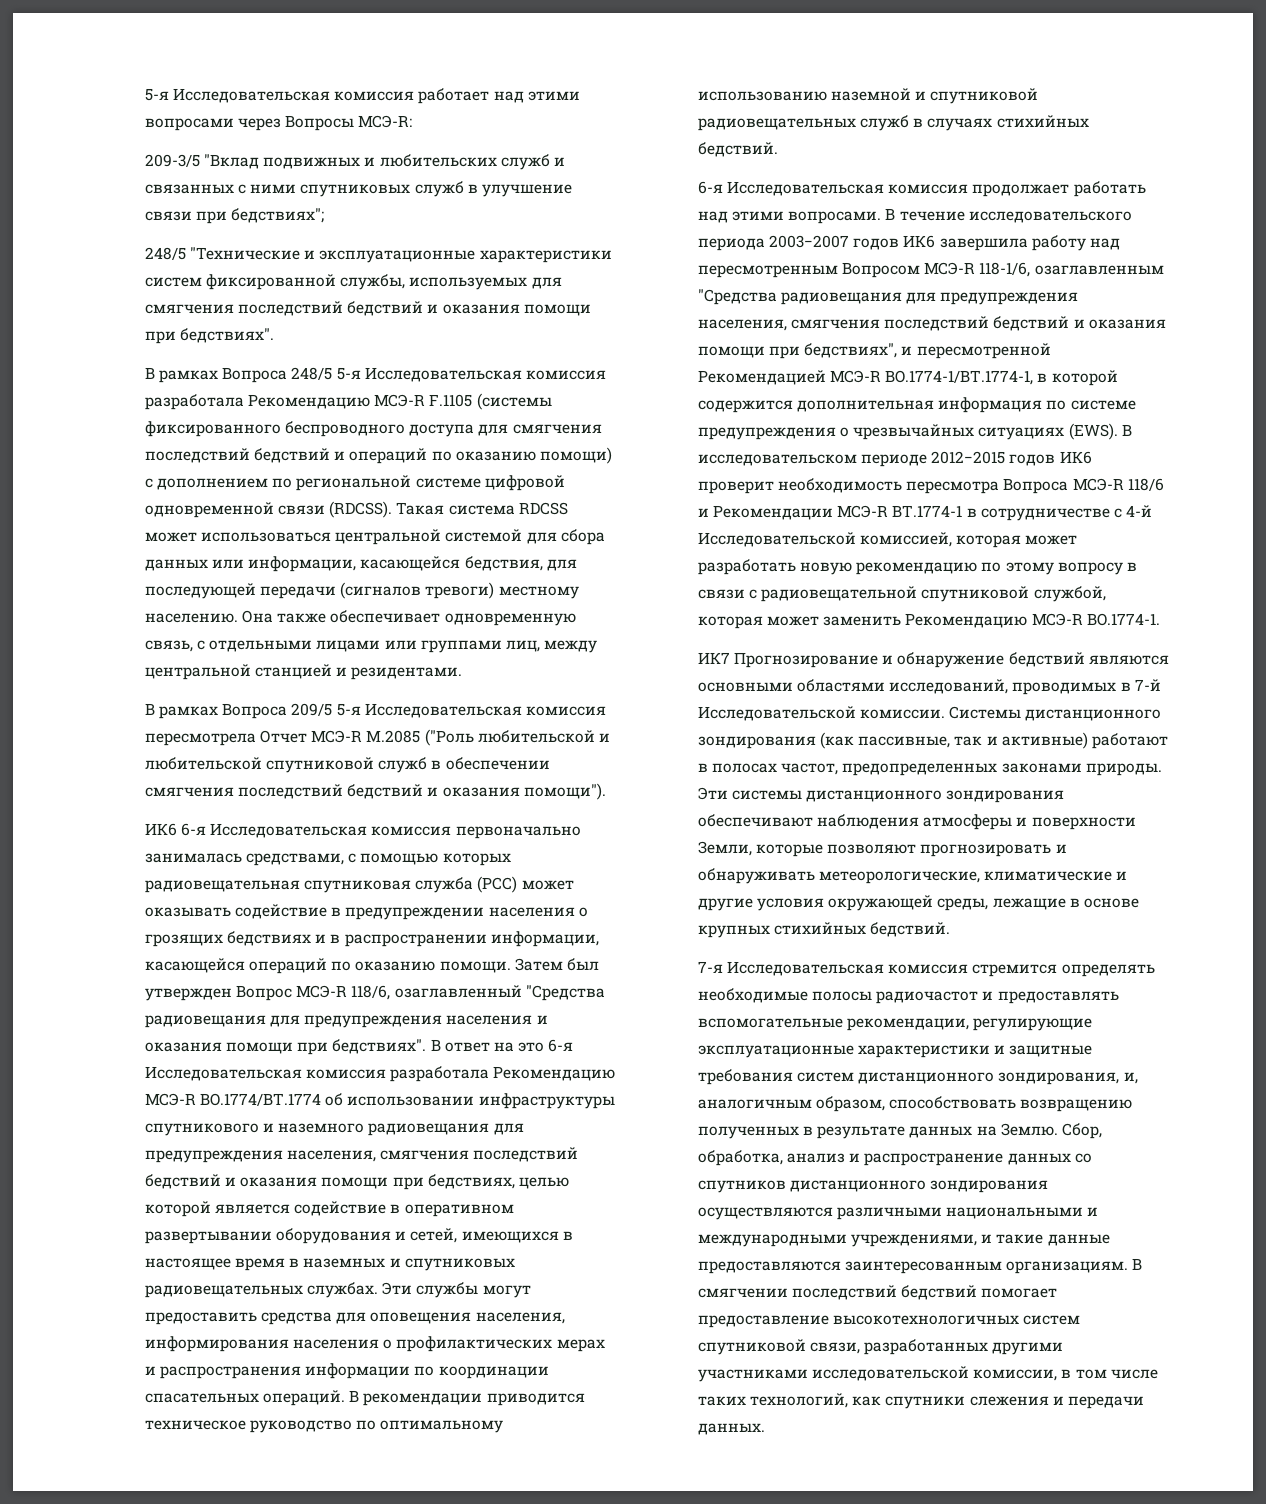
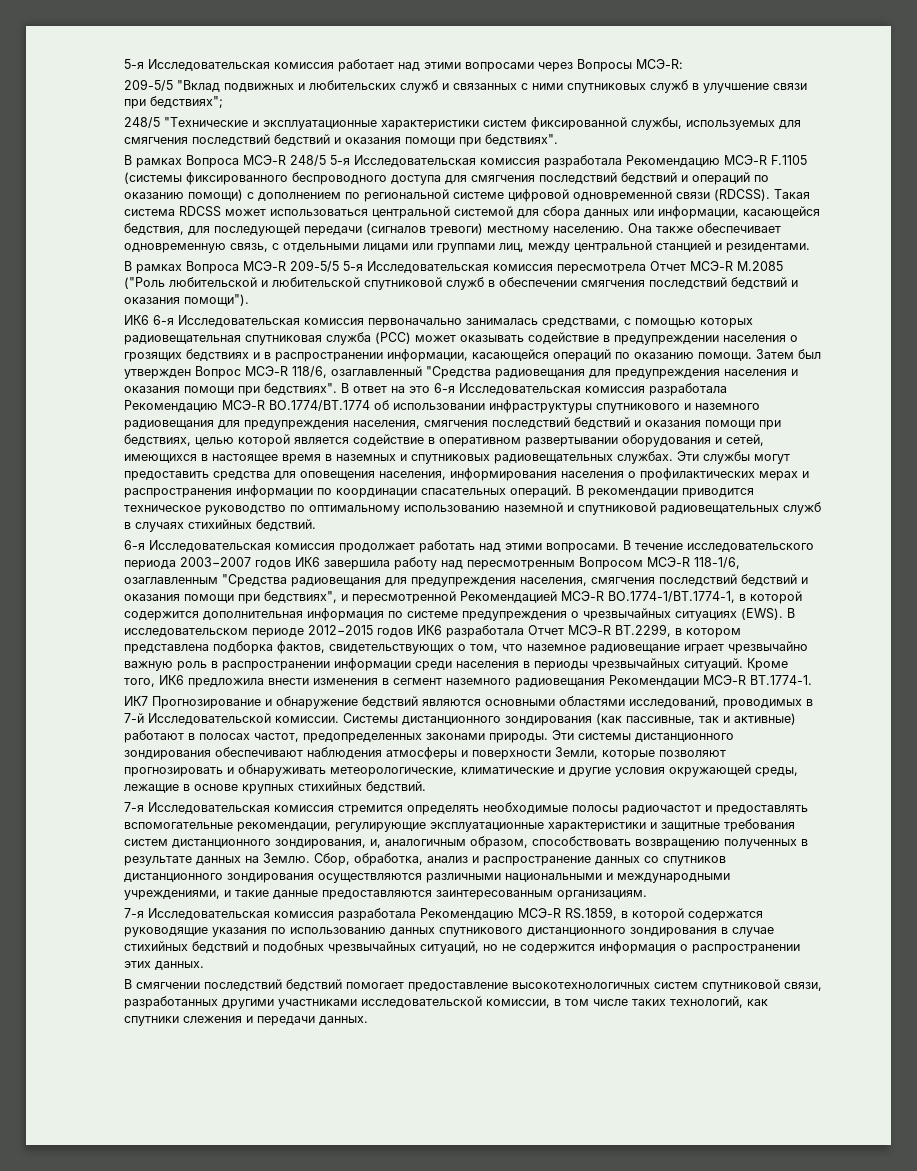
- 209-3/5 "Вклад подвижных и любительских служб и связанных с ними спутниковых служб в улучшение связи при бедствиях";
+ 209-5/5 "Вклад подвижных и любительских служб и связанных с ними спутниковых служб в улучшение связи при бедствиях";
- В рамках Вопроса 248/5 5-я Исследовательская комиссия разработала Рекомендацию МСЭ-R F.1105 (системы фиксированного беспроводного доступа для смягчения последствий бедствий и операций по оказанию помощи) с дополнением по региональной системе цифровой одновременной связи (RDCSS).
+ В рамках Вопроса МСЭ-R 248/5 5-я Исследовательская комиссия разработала Рекомендацию МСЭ-R F.1105 (системы фиксированного беспроводного доступа для смягчения последствий бедствий и операций по оказанию помощи) с дополнением по региональной системе цифровой одновременной связи (RDCSS).
- В рамках Вопроса 209/5 5-я Исследовательская комиссия пересмотрела Отчет МСЭ-R M.2085 ("Роль любительской и любительской спутниковой служб в обеспечении смягчения последствий бедствий и оказания помощи").
+ В рамках Вопроса МСЭ-R 209-5/5 5-я Исследовательская комиссия пересмотрела Отчет МСЭ-R M.2085 ("Роль любительской и любительской спутниковой служб в обеспечении смягчения последствий бедствий и оказания помощи").
- В исследовательском периоде 2012−2015 годов ИК6 проверит необходимость пересмотра Вопроса МСЭ-R 118/6 и Рекомендации МСЭ-R BT.1774-1 в сотрудничестве с 4-й Исследовательской комиссией, которая может разработать новую рекомендацию по этому вопросу в связи с радиовещательной спутниковой службой, которая может заменить Рекомендацию МСЭ-R BO.1774-1.
+ В исследовательском периоде 2012−2015 годов ИК6 разработала Отчет МСЭ-R BT.2299, в котором представлена подборка фактов, свидетельствующих о том, что наземное радиовещание играет чрезвычайно важную роль в распространении информации среди населения в периоды чрезвычайных ситуаций. Кроме того, ИК6 предложила внести изменения в сегмент наземного радиовещания Рекомендации МСЭ-R BT.1774-1.
- Сбор, обработка, анализ и распространение данных со спутников дистанционного зондирования осуществляются различными национальными и международными учреждениями, и такие данные предоставляются заинтересованным организациям. В смягчении последствий бедствий помогает предоставление высокотехнологичных систем спутниковой связи, разработанных другими участниками исследовательской комиссии, в том числе таких технологий, как спутники слежения и передачи данных.
+ Сбор, обработка, анализ и распространение данных со спутников дистанционного зондирования осуществляются различными национальными и международными учреждениями, и такие данные предоставляются заинтересованным организациям.
+ 7-я Исследовательская комиссия разработала Рекомендацию МСЭ-R RS.1859, в которой содержатся руководящие указания по использованию данных спутникового дистанционного зондирования в случае стихийных бедствий и подобных чрезвычайных ситуаций, но не содержится информация о распространении этих данных.
+ В смягчении последствий бедствий помогает предоставление высокотехнологичных систем спутниковой связи, разработанных другими участниками исследовательской комиссии, в том числе таких технологий, как спутники слежения и передачи данных.

